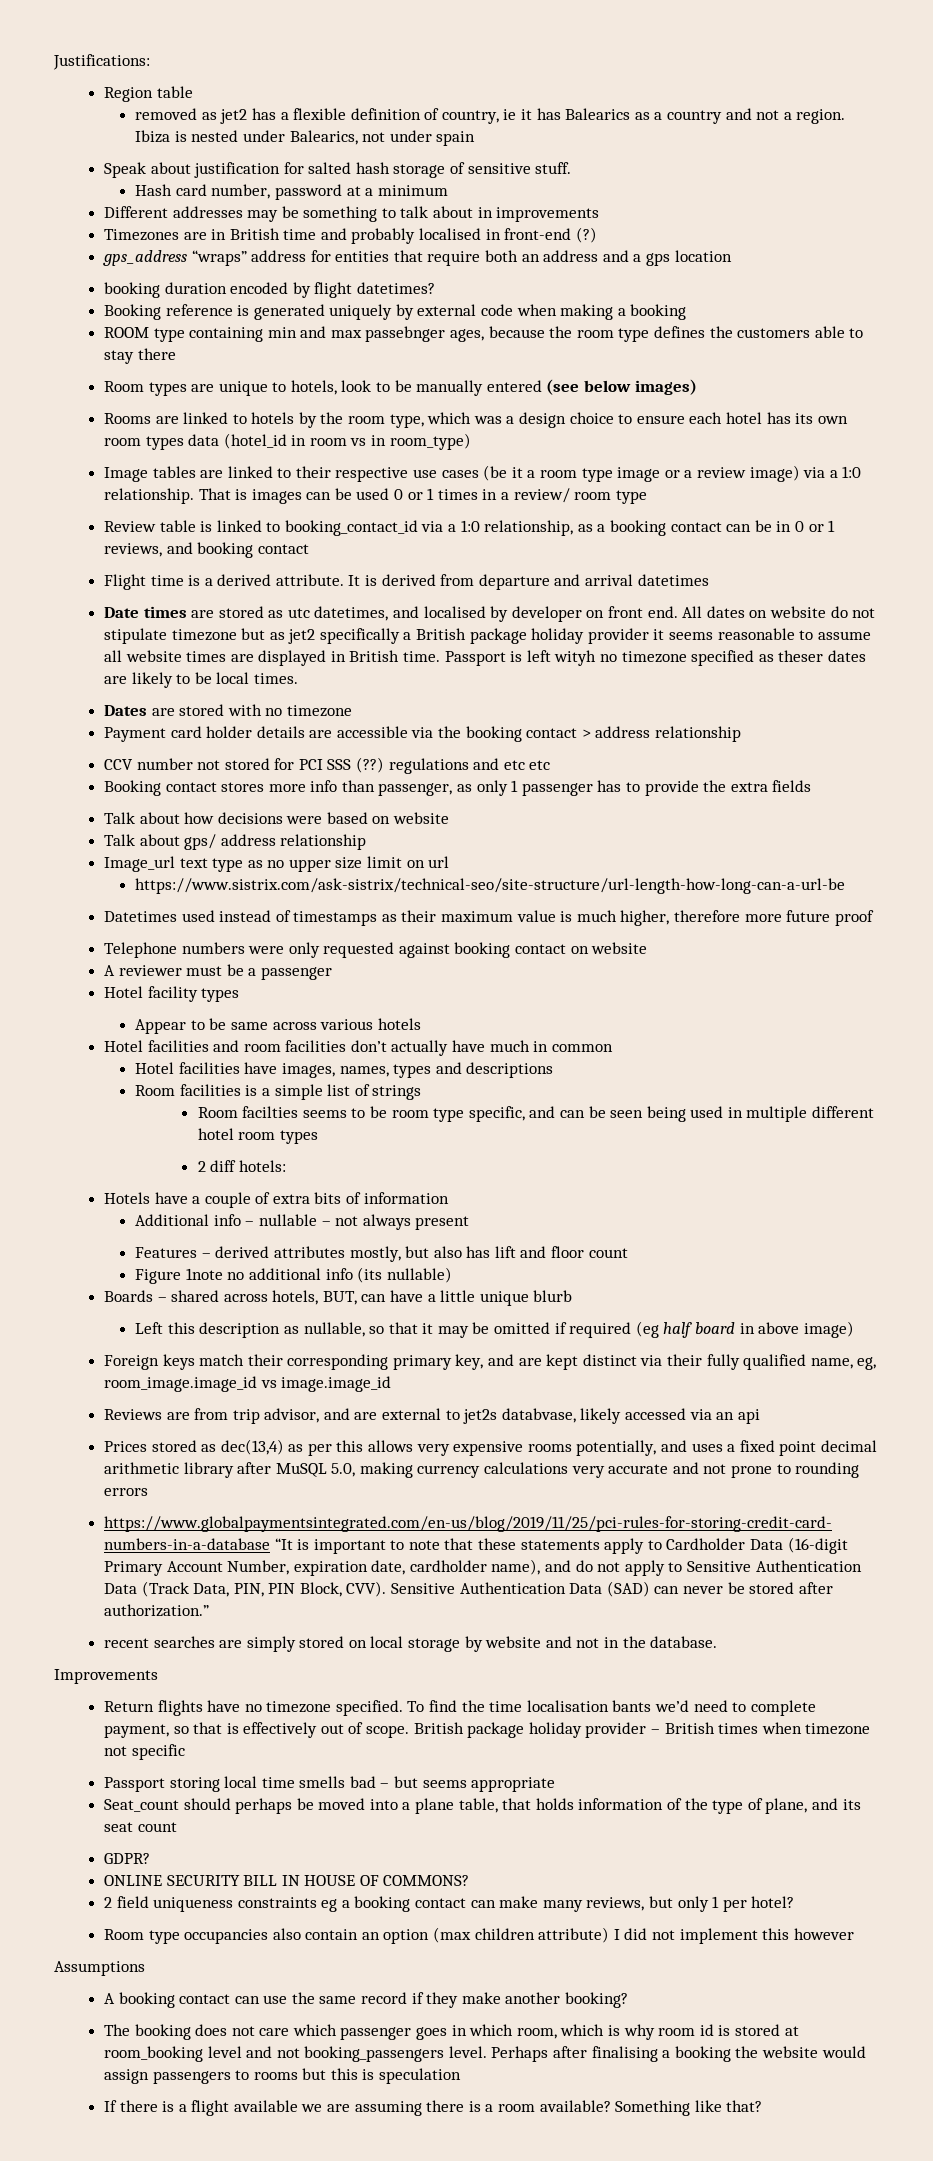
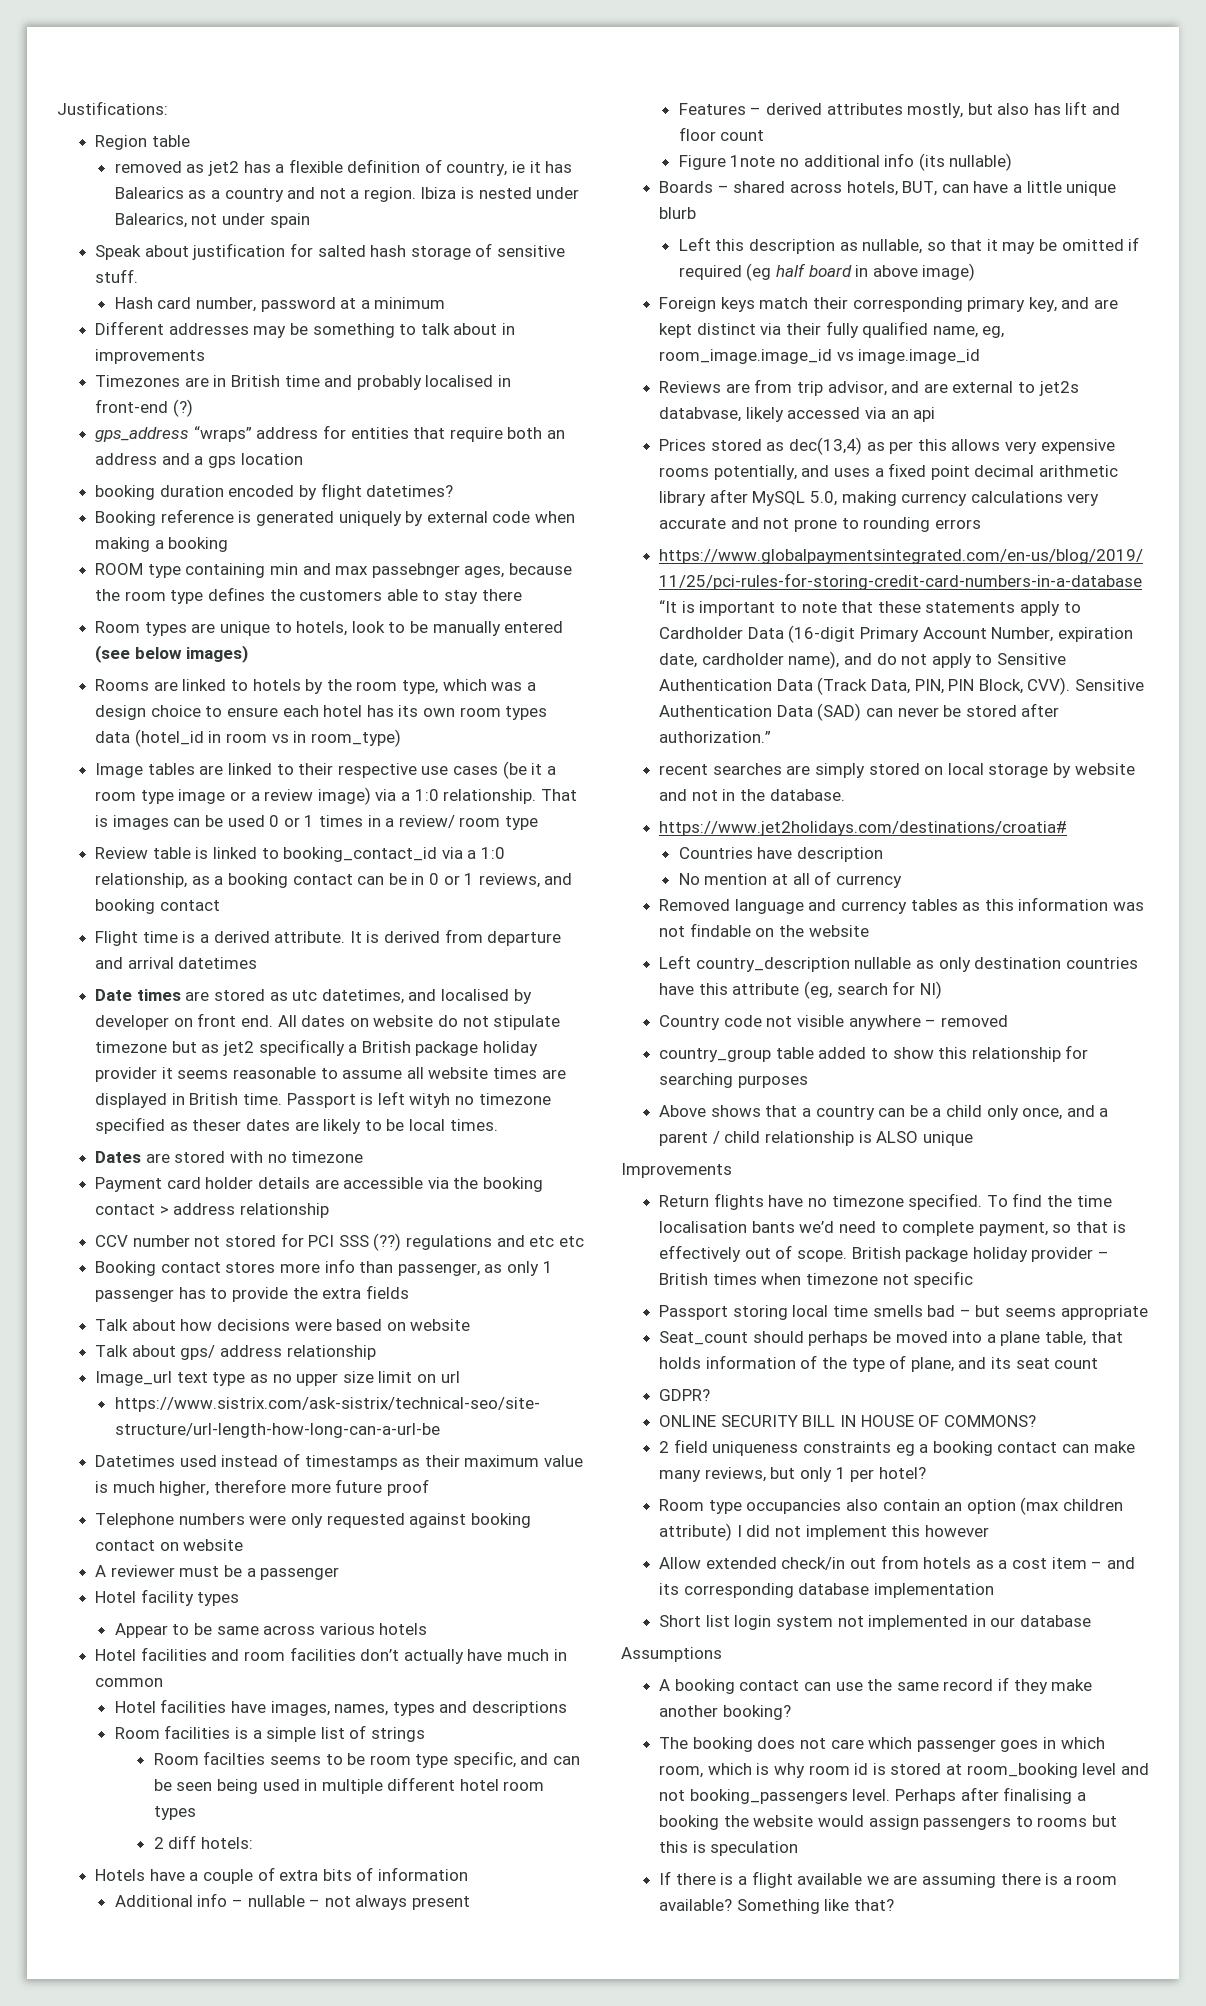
- Prices stored as dec(13,4) as per this allows very expensive rooms potentially, and uses a fixed point decimal arithmetic library after MuSQL 5.0, making currency calculations very accurate and not prone to rounding errors
+ Prices stored as dec(13,4) as per this allows very expensive rooms potentially, and uses a fixed point decimal arithmetic library after MySQL 5.0, making currency calculations very accurate and not prone to rounding errors
+ https://www.jet2holidays.com/destinations/croatia#
+ Countries have description
+ No mention at all of currency
+ Removed language and currency tables as this information was not findable on the website
+ Left country_description nullable as only destination countries have this attribute (eg, search for NI)
+ Country code not visible anywhere – removed
+ country_group table added to show this relationship for searching purposes
+ Above shows that a country can be a child only once, and a parent / child relationship is ALSO unique
+ Allow extended check/in out from hotels as a cost item – and its corresponding database implementation
+ Short list login system not implemented in our database

